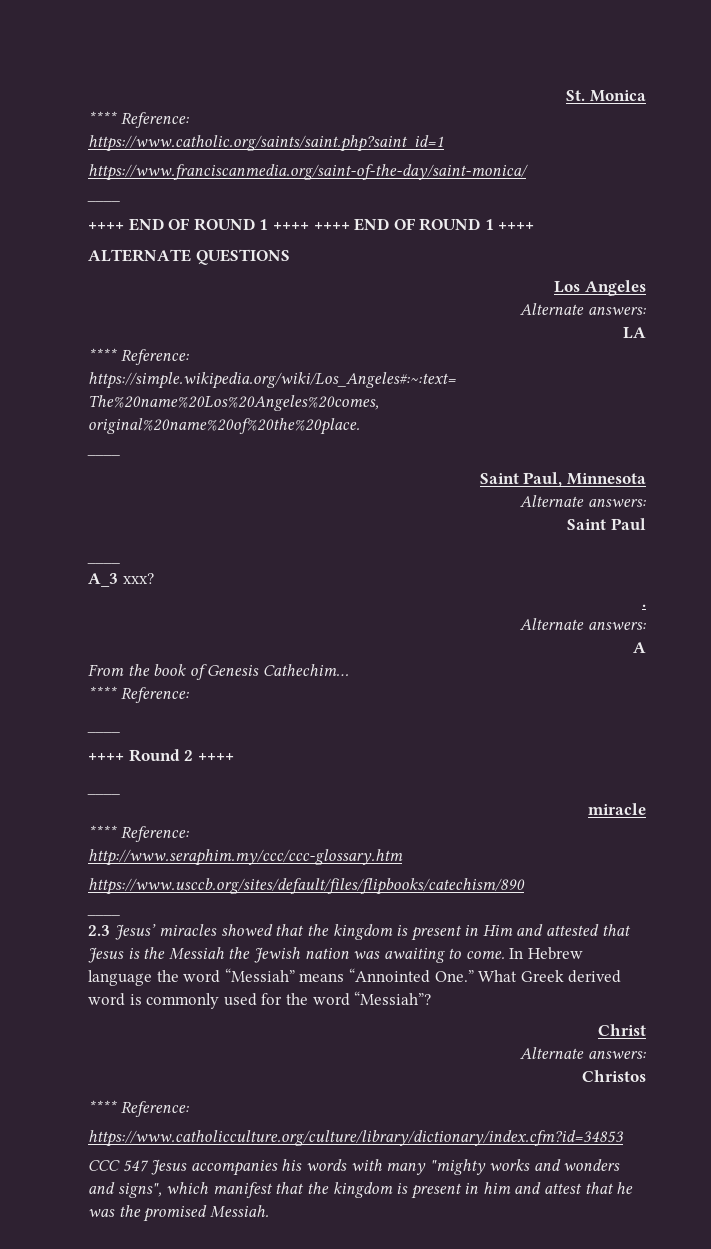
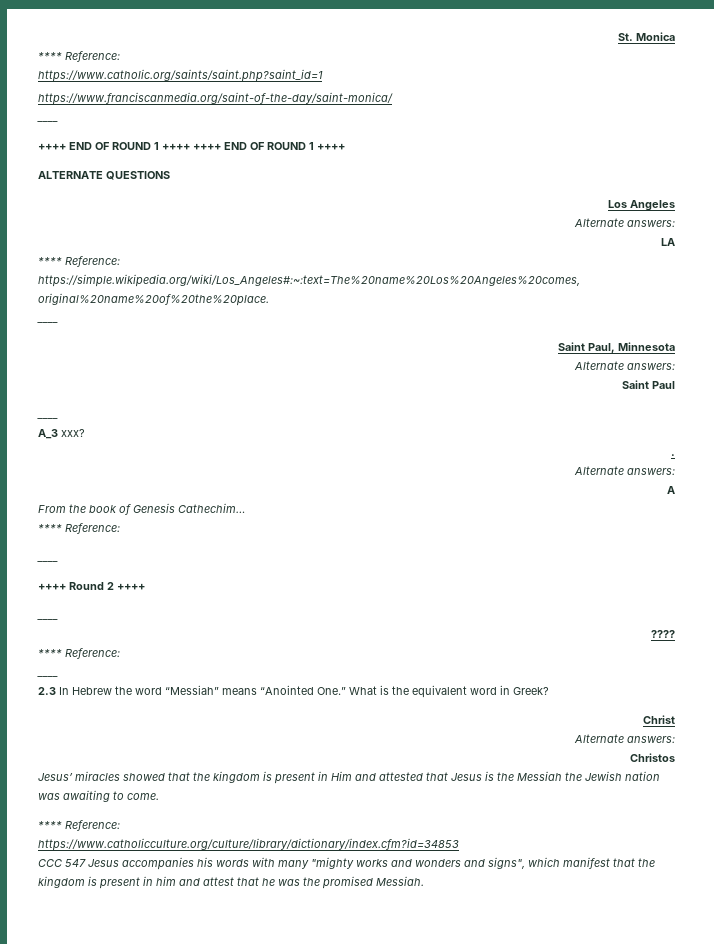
- miracle
+ ????
  **** Reference:
- http://www.seraphim.my/ccc/ccc-glossary.htm
- https://www.usccb.org/sites/default/files/flipbooks/catechism/890
- 2.3 Jesus’ miracles showed that the kingdom is present in Him and attested that Jesus is the Messiah the Jewish nation was awaiting to come. In Hebrew language the word “Messiah” means “Annointed One.” What Greek derived word is commonly used for the word “Messiah”?
+ 2.3 In Hebrew the word “Messiah” means “Anointed One.” What is the equivalent word in Greek?
  Christ
  Alternate answers:
  Christos
+ Jesus’ miracles showed that the kingdom is present in Him and attested that Jesus is the Messiah the Jewish nation was awaiting to come.

